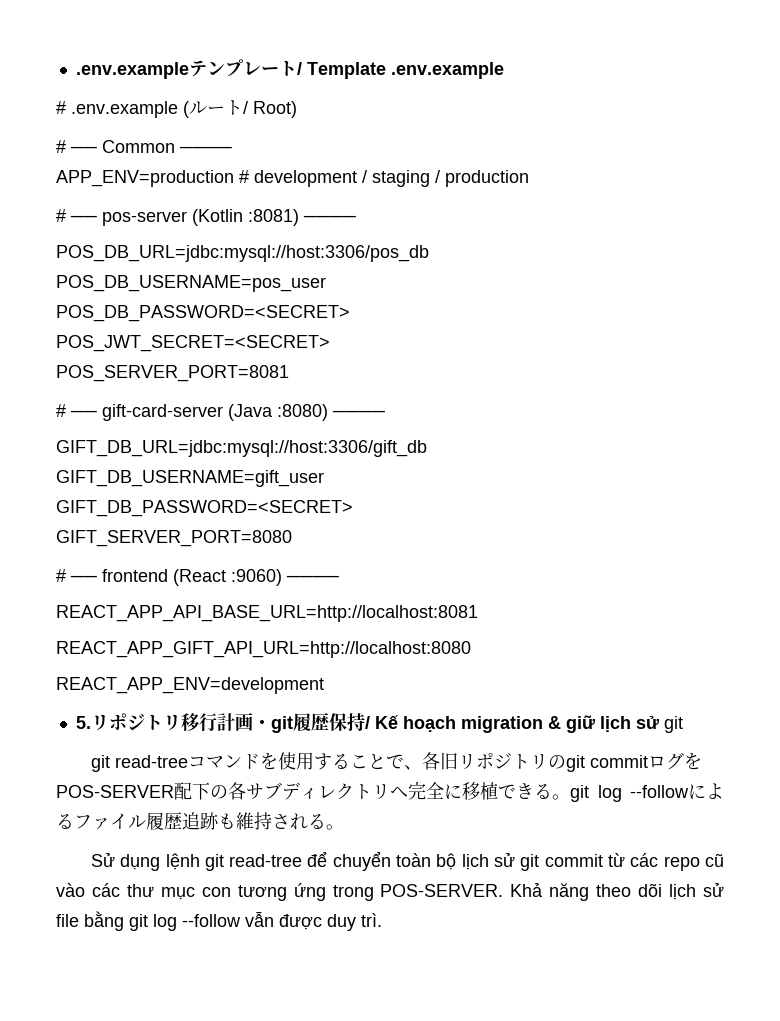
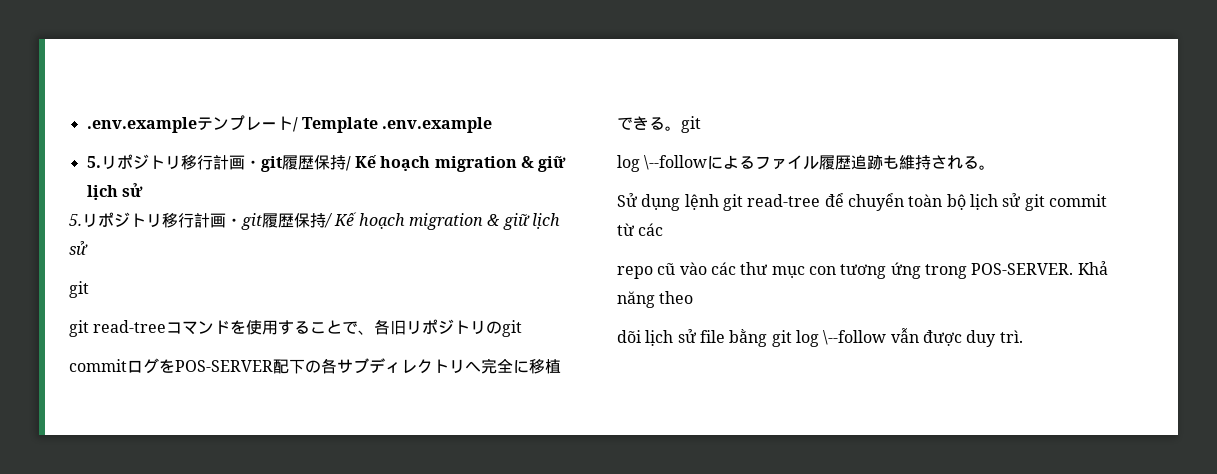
  .env.exampleテンプレート/ Template .env.example
- # .env.example (ルート/ Root)
- # ── Common ────
- APP_ENV=production # development / staging / production
- # ── pos-server (Kotlin :8081) ────
- POS_DB_URL=jdbc:mysql://host:3306/pos_db
- POS_DB_USERNAME=pos_user
- POS_DB_PASSWORD=<SECRET>
- POS_JWT_SECRET=<SECRET>
- POS_SERVER_PORT=8081
- # ── gift-card-server (Java :8080) ────
- GIFT_DB_URL=jdbc:mysql://host:3306/gift_db
- GIFT_DB_USERNAME=gift_user
- GIFT_DB_PASSWORD=<SECRET>
- GIFT_SERVER_PORT=8080
- # ── frontend (React :9060) ────
- REACT_APP_API_BASE_URL=http://localhost:8081
- REACT_APP_GIFT_API_URL=http://localhost:8080
- REACT_APP_ENV=development
- 5.リポジトリ移行計画・git履歴保持/ Kế hoạch migration & giữ lịch sử git
+ 5.リポジトリ移行計画・git履歴保持/ Kế hoạch migration & giữ lịch sử
+ 5.リポジトリ移行計画・git履歴保持/ Kế hoạch migration & giữ lịch sử
+ git
- git read-treeコマンドを使用することで、各旧リポジトリのgit commitログをPOS-SERVER配下の各サブディレクトリへ完全に移植できる。git log --followによるファイル履歴追跡も維持される。
+ git read-treeコマンドを使用することで、各旧リポジトリのgit
+ commitログをPOS-SERVER配下の各サブディレクトリへ完全に移植できる。git
+ log \--followによるファイル履歴追跡も維持される。
- Sử dụng lệnh git read-tree để chuyển toàn bộ lịch sử git commit từ các repo cũ vào các thư mục con tương ứng trong POS-SERVER.
+ Sử dụng lệnh git read-tree để chuyển toàn bộ lịch sử git commit từ các
+ repo cũ vào các thư mục con tương ứng trong POS-SERVER.
- Khả năng theo dõi lịch sử file bằng git log --follow vẫn được duy trì.
+ Khả năng theo
+ dõi lịch sử file bằng git log \--follow vẫn được duy trì.

